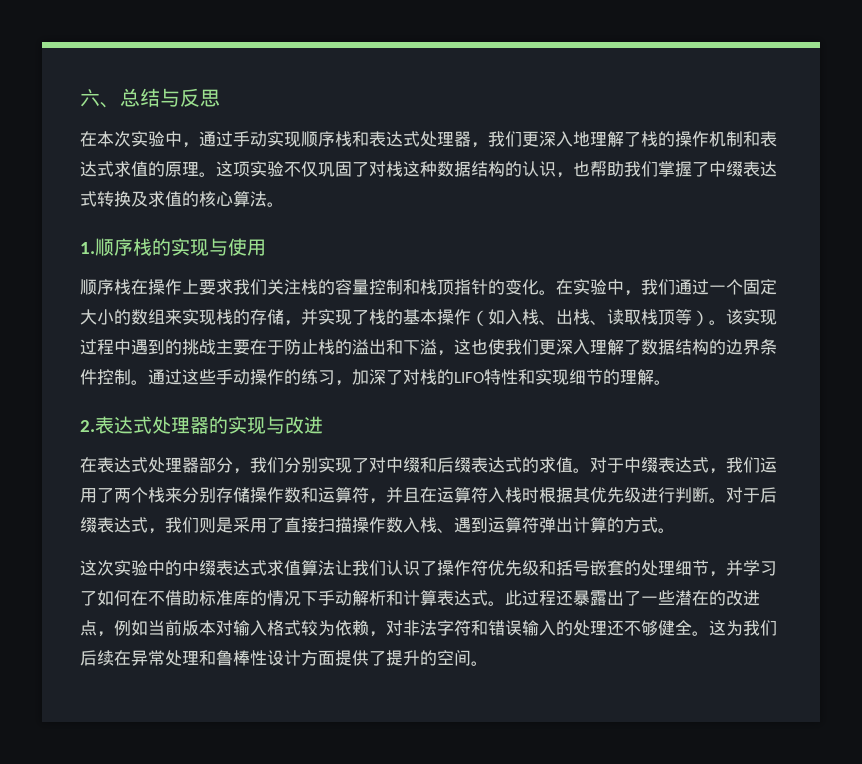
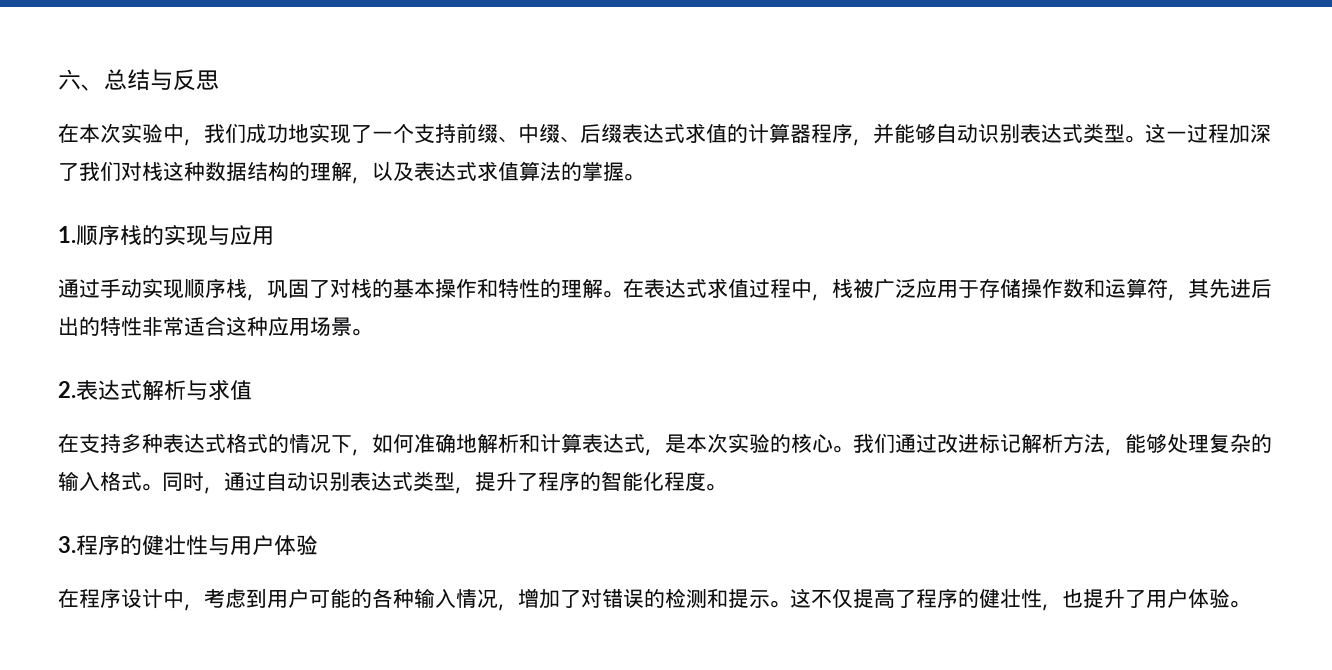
- 在本次实验中，通过手动实现顺序栈和表达式处理器，我们更深入地理解了栈的操作机制和表达式求值的原理。这项实验不仅巩固了对栈这种数据结构的认识，也帮助我们掌握了中缀表达式转换及求值的核心算法。
+ 在本次实验中，我们成功地实现了一个支持前缀、中缀、后缀表达式求值的计算器程序，并能够自动识别表达式类型。这一过程加深了我们对栈这种数据结构的理解，以及表达式求值算法的掌握。
- 1.顺序栈的实现与使用
+ 1.顺序栈的实现与应用
- 顺序栈在操作上要求我们关注栈的容量控制和栈顶指针的变化。在实验中，我们通过一个固定大小的数组来实现栈的存储，并实现了栈的基本操作（如入栈、出栈、读取栈顶等）。该实现过程中遇到的挑战主要在于防止栈的溢出和下溢，这也使我们更深入理解了数据结构的边界条件控制。通过这些手动操作的练习，加深了对栈的LIFO特性和实现细节的理解。
- 2.表达式处理器的实现与改进
- 在表达式处理器部分，我们分别实现了对中缀和后缀表达式的求值。对于中缀表达式，我们运用了两个栈来分别存储操作数和运算符，并且在运算符入栈时根据其优先级进行判断。对于后缀表达式，我们则是采用了直接扫描操作数入栈、遇到运算符弹出计算的方式。
- 这次实验中的中缀表达式求值算法让我们认识了操作符优先级和括号嵌套的处理细节，并学习了如何在不借助标准库的情况下手动解析和计算表达式。此过程还暴露出了一些潜在的改进点，例如当前版本对输入格式较为依赖，对非法字符和错误输入的处理还不够健全。这为我们后续在异常处理和鲁棒性设计方面提供了提升的空间。
+ 通过手动实现顺序栈，巩固了对栈的基本操作和特性的理解。在表达式求值过程中，栈被广泛应用于存储操作数和运算符，其先进后出的特性非常适合这种应用场景。
+ 2.表达式解析与求值
+ 在支持多种表达式格式的情况下，如何准确地解析和计算表达式，是本次实验的核心。我们通过改进标记解析方法，能够处理复杂的输入格式。同时，通过自动识别表达式类型，提升了程序的智能化程度。
+ 3.程序的健壮性与用户体验
+ 在程序设计中，考虑到用户可能的各种输入情况，增加了对错误的检测和提示。这不仅提高了程序的健壮性，也提升了用户体验。

